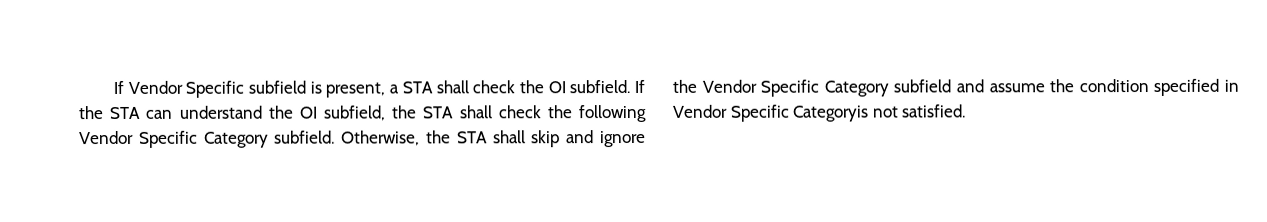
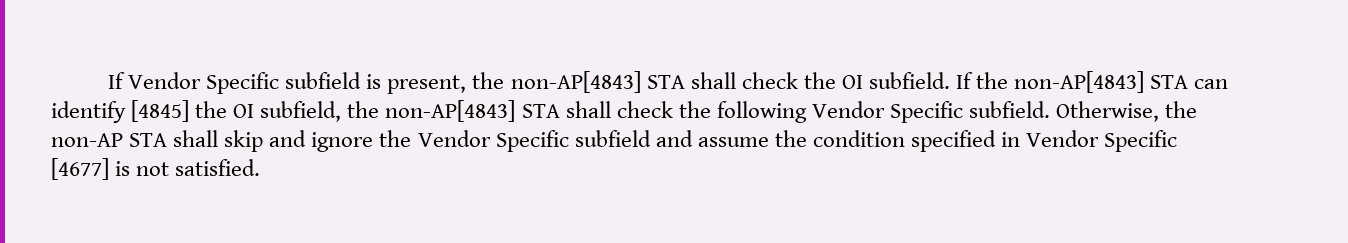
- If Vendor Specific subfield is present, a STA shall check the OI subfield.
+ If Vendor Specific subfield is present, the non-AP[4843] STA shall check the OI subfield.
- If the STA can understand the OI subfield, the STA shall check the following Vendor Specific Category subfield.
+ If the non-AP[4843] STA can identify [4845] the OI subfield, the non-AP[4843] STA shall check the following Vendor Specific subfield.
- Otherwise, the STA shall skip and ignore the Vendor Specific Category subfield and assume the condition specified in Vendor Specific Categoryis not satisfied.
+ Otherwise, the non-AP STA shall skip and ignore the Vendor Specific subfield and assume the condition specified in Vendor Specific [4677] is not satisfied.

